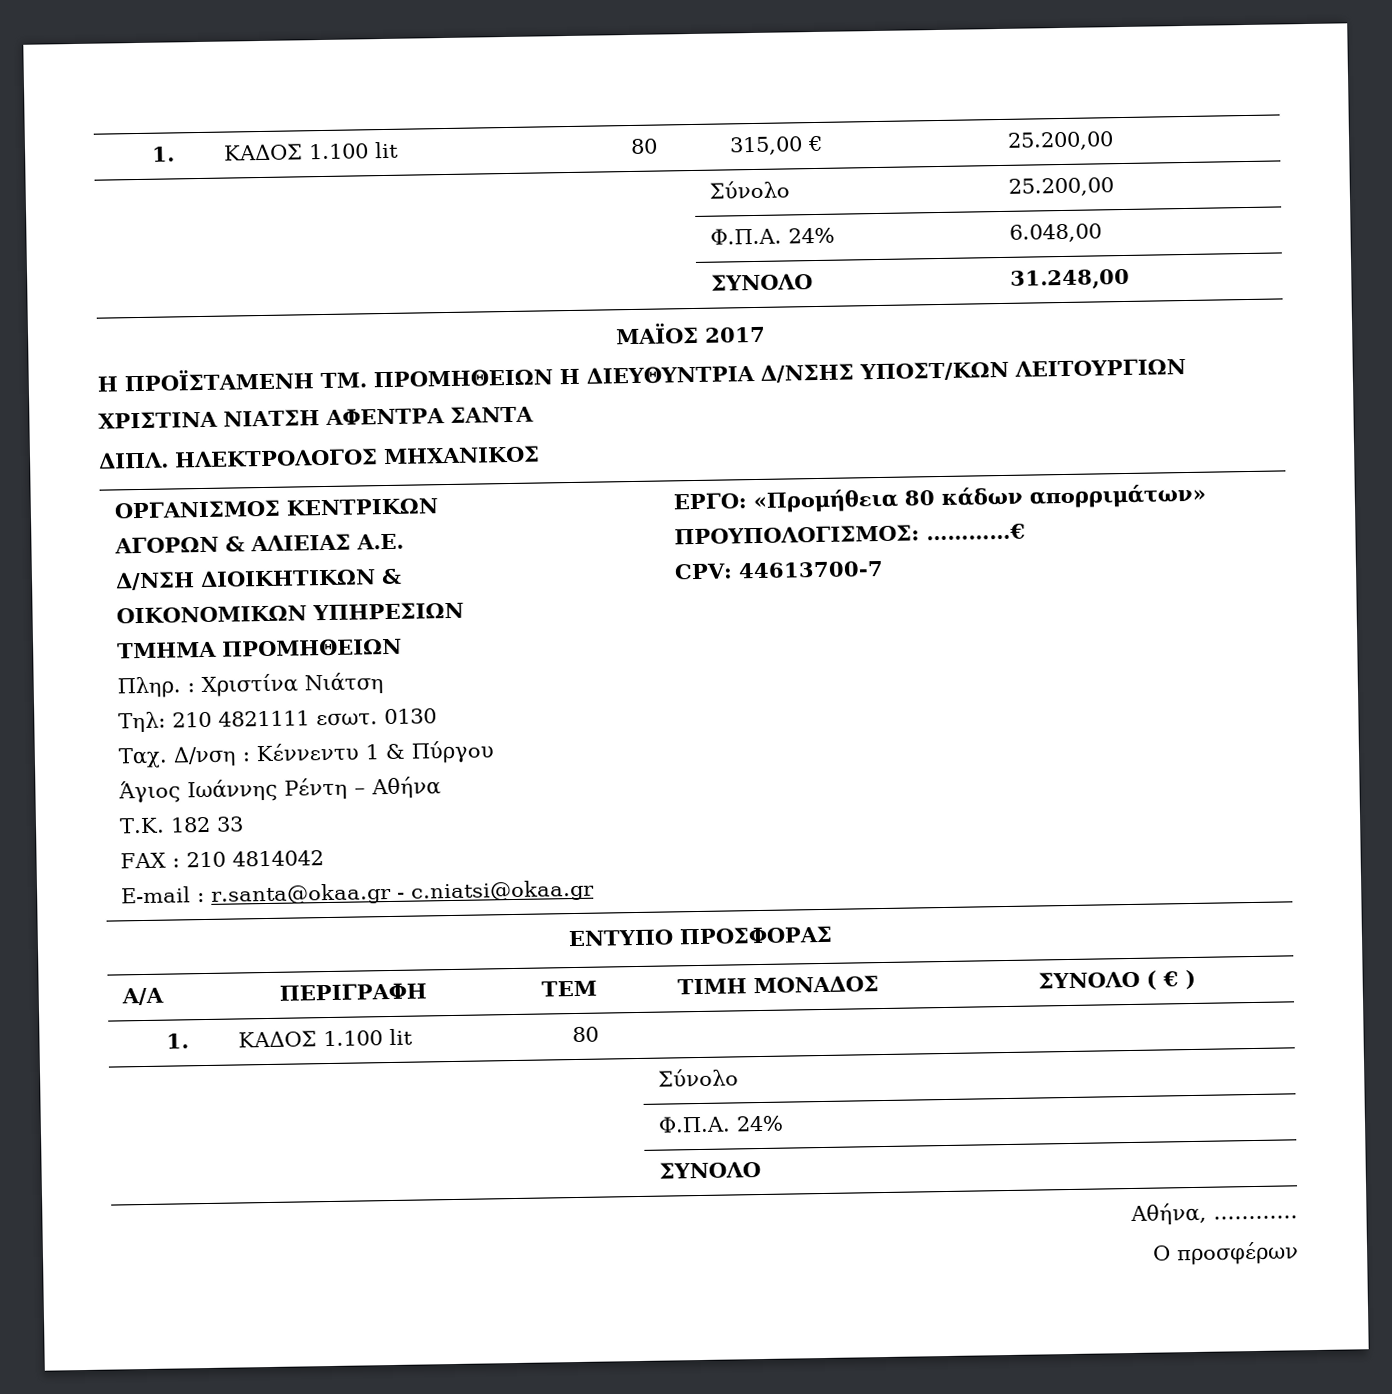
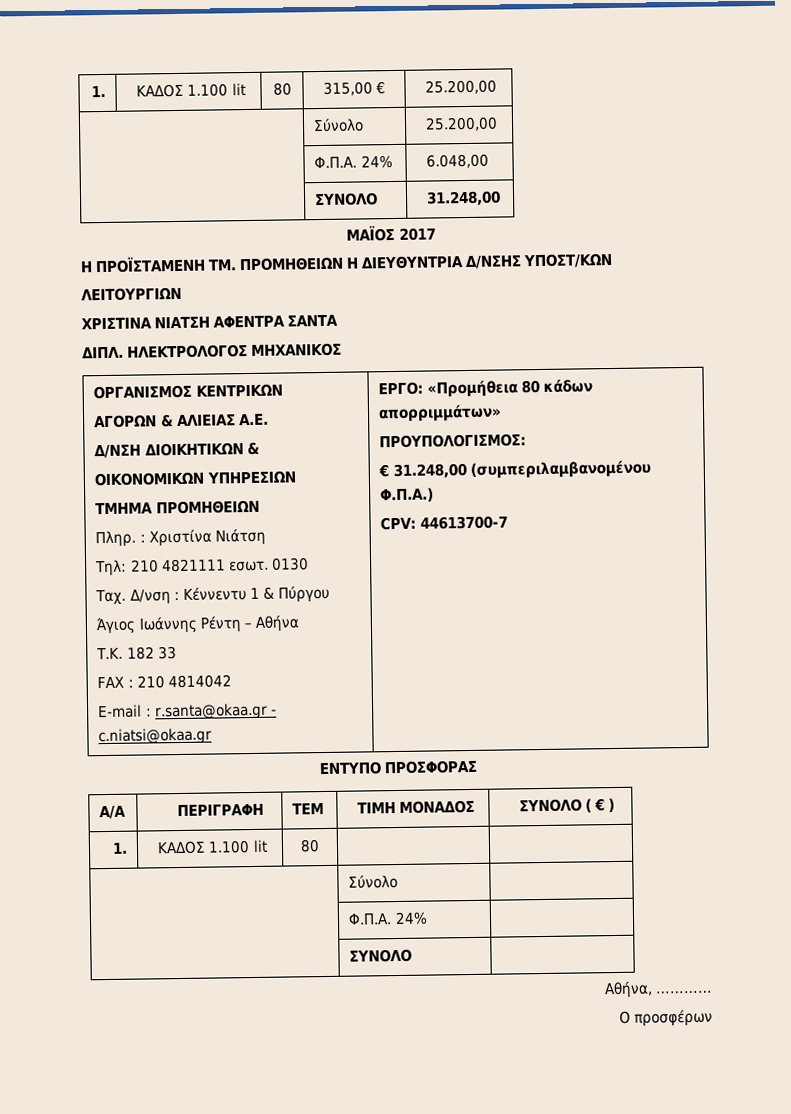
- Η ΠΡΟΪΣΤΑΜΕΝΗ ΤΜ. ΠΡΟΜΗΘΕΙΩΝ Η ΔΙΕΥΘΥΝΤΡΙΑ Δ/ΝΣΗΣ ΥΠΟΣΤ/ΚΩΝ ΛΕΙΤΟΥΡΓΙΩΝ
+ Η ΠΡΟΪΣΤΑΜΕΝΗ ΤΜ. ΠΡΟΜΗΘΕΙΩΝ Η ΔΙΕΥΘΥΝΤΡΙΑ Δ/ΝΣΗΣ ΥΠΟΣΤ/ΚΩΝ
+ ΛΕΙΤΟΥΡΓΙΩΝ
- ΕΡΓΟ: «Προμήθεια 80 κάδων απορριμάτων»
+ ΕΡΓΟ: «Προμήθεια 80 κάδων απορριμμάτων»
- ΠΡΟΥΠΟΛΟΓΙΣΜΟΣ: …………€
+ ΠΡΟΥΠΟΛΟΓΙΣΜΟΣ:
+ € 31.248,00 (συμπεριλαμβανομένου Φ.Π.Α.)

